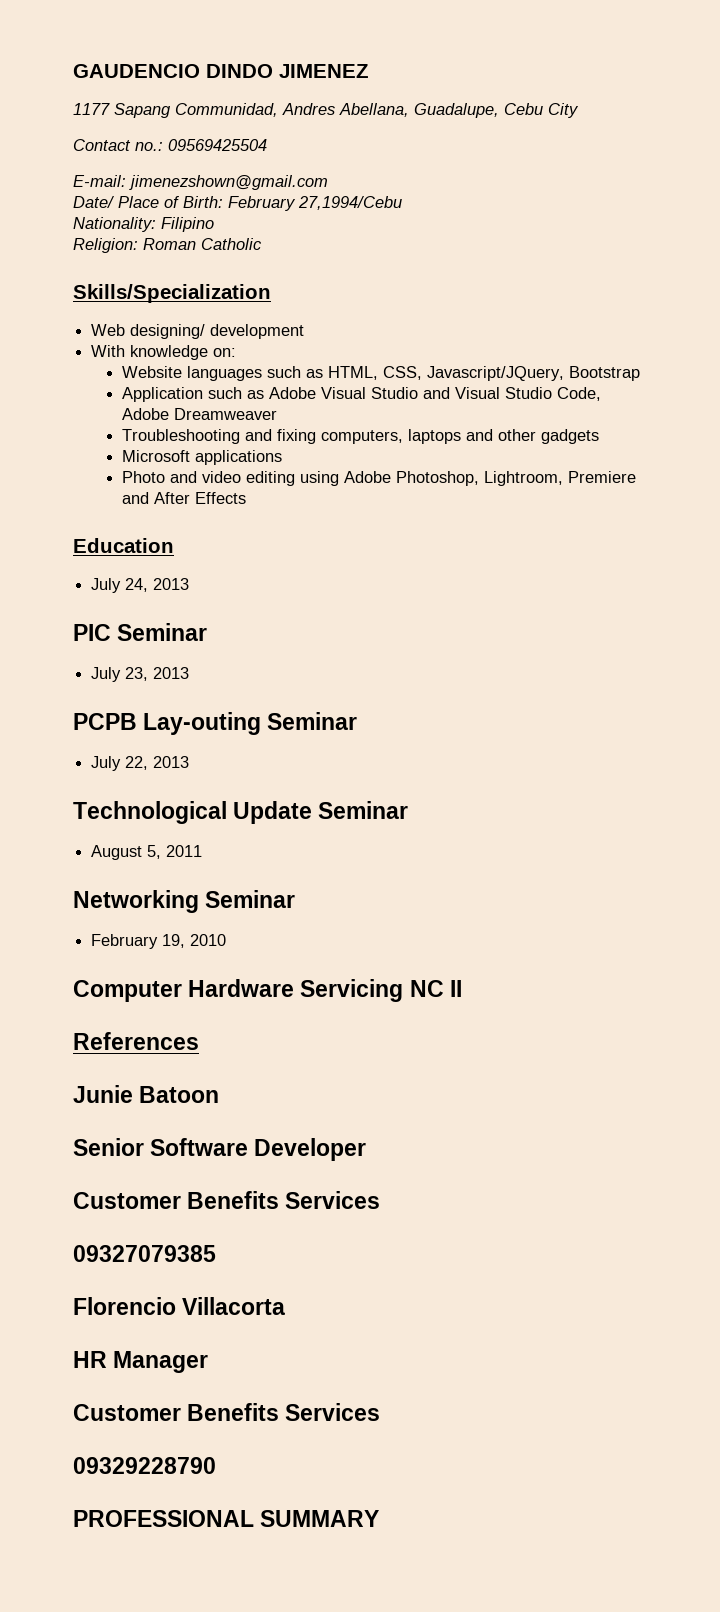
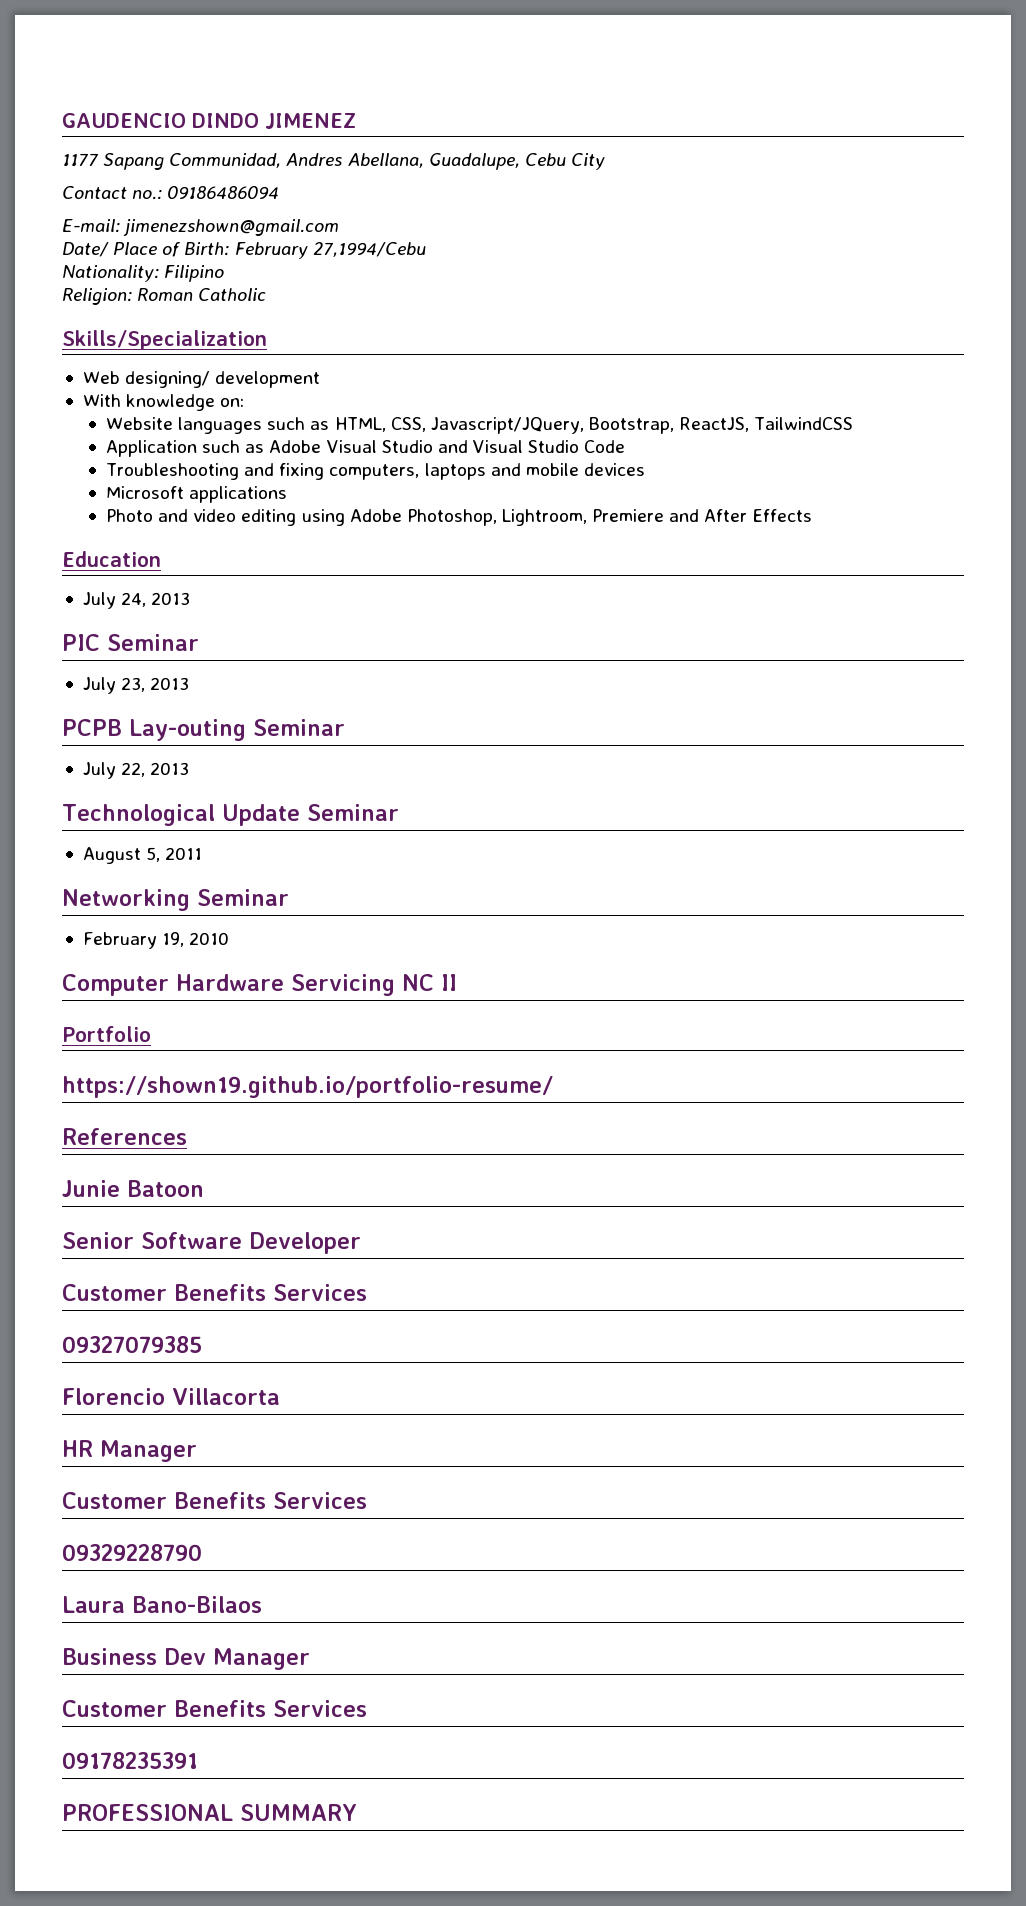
- Contact no.: 09569425504
+ Contact no.: 09186486094
- Website languages such as HTML, CSS, Javascript/JQuery, Bootstrap
+ Website languages such as HTML, CSS, Javascript/JQuery, Bootstrap, ReactJS, TailwindCSS
- Application such as Adobe Visual Studio and Visual Studio Code, Adobe Dreamweaver
+ Application such as Adobe Visual Studio and Visual Studio Code
- Troubleshooting and fixing computers, laptops and other gadgets
+ Troubleshooting and fixing computers, laptops and mobile devices
+ Portfolio
+ https://shown19.github.io/portfolio-resume/
+ Laura Bano-Bilaos
+ Business Dev Manager
+ Customer Benefits Services
+ 09178235391

